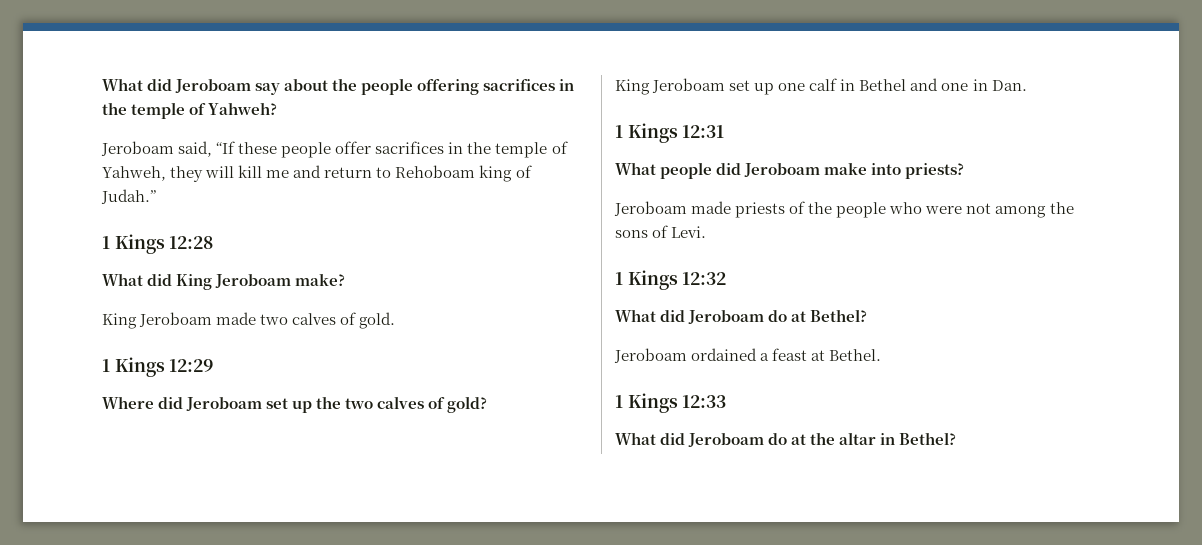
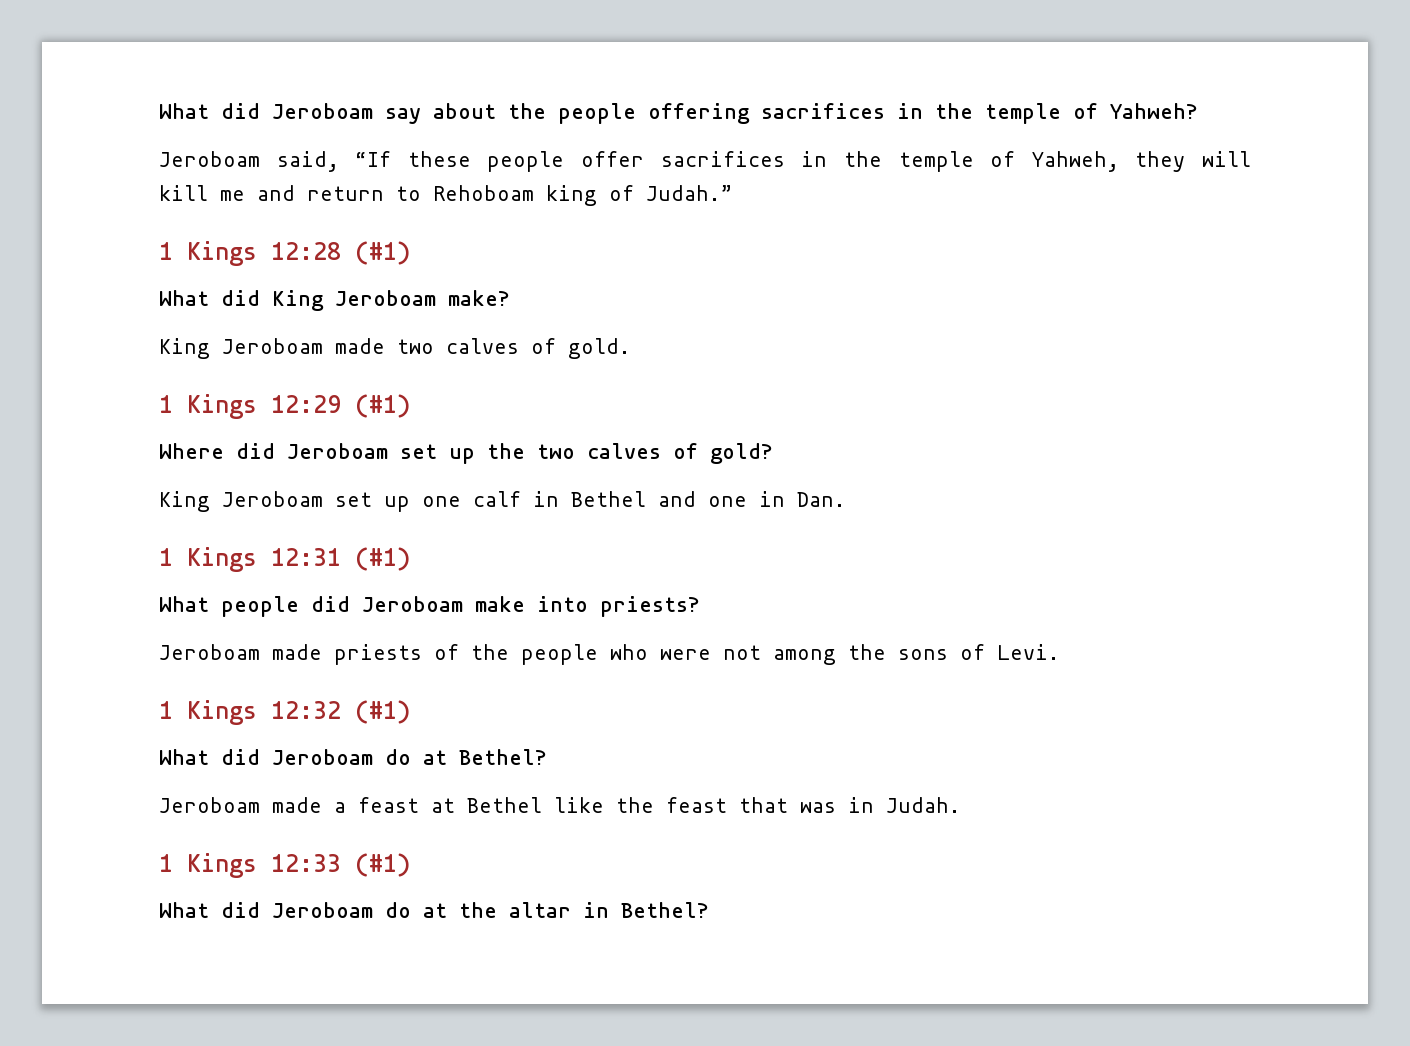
- 1 Kings 12:28
+ 1 Kings 12:28 (#1)
- 1 Kings 12:29
+ 1 Kings 12:29 (#1)
- 1 Kings 12:31
+ 1 Kings 12:31 (#1)
- 1 Kings 12:32
+ 1 Kings 12:32 (#1)
- Jeroboam ordained a feast at Bethel.
+ Jeroboam made a feast at Bethel like the feast that was in Judah.
- 1 Kings 12:33
+ 1 Kings 12:33 (#1)

